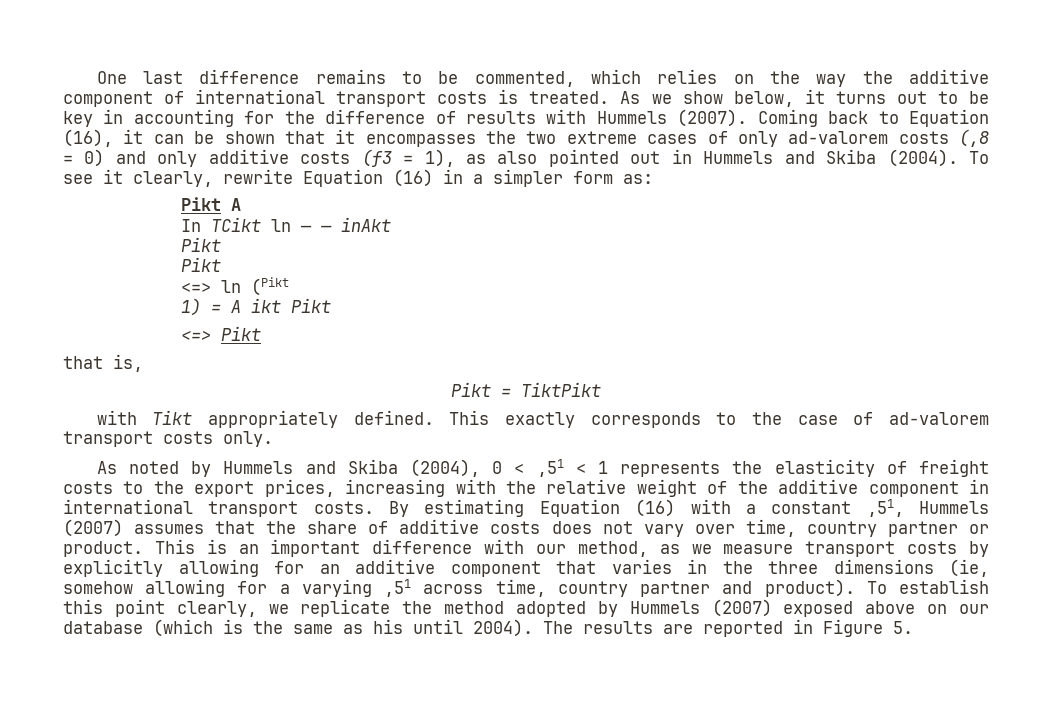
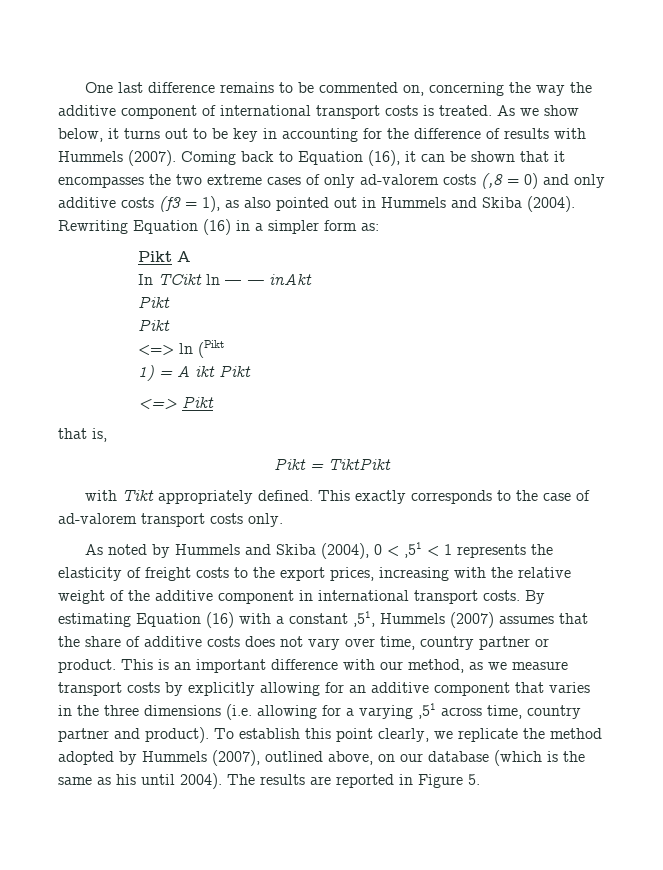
- One last difference remains to be commented, which relies on the way the additive component of international transport costs is treated.
+ One last difference remains to be commented on, concerning the way the additive component of international transport costs is treated.
- To see it clearly, rewrite Equation (16) in a simpler form as:
+ Rewriting Equation (16) in a simpler form as:
- This is an important difference with our method, as we measure transport costs by explicitly allowing for an additive component that varies in the three dimensions (ie, somehow allowing for a varying ,51 across time, country partner and product).
+ This is an important difference with our method, as we measure transport costs by explicitly allowing for an additive component that varies in the three dimensions (i.e. allowing for a varying ,51 across time, country partner and product).
- To establish this point clearly, we replicate the method adopted by Hummels (2007) exposed above on our database (which is the same as his until 2004).
+ To establish this point clearly, we replicate the method adopted by Hummels (2007), outlined above, on our database (which is the same as his until 2004).

